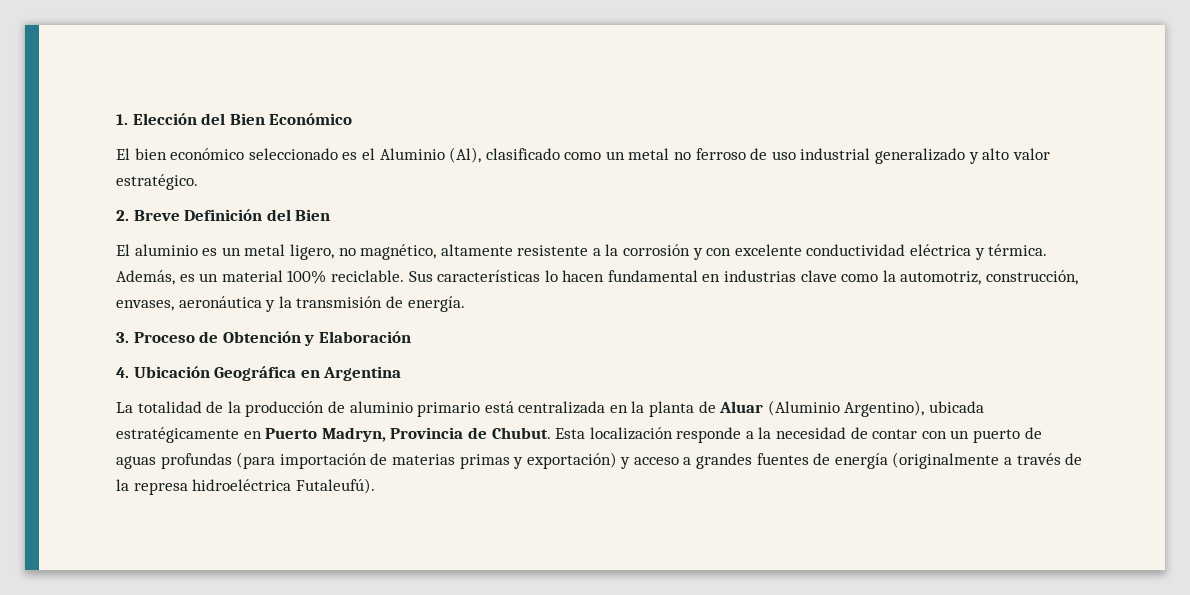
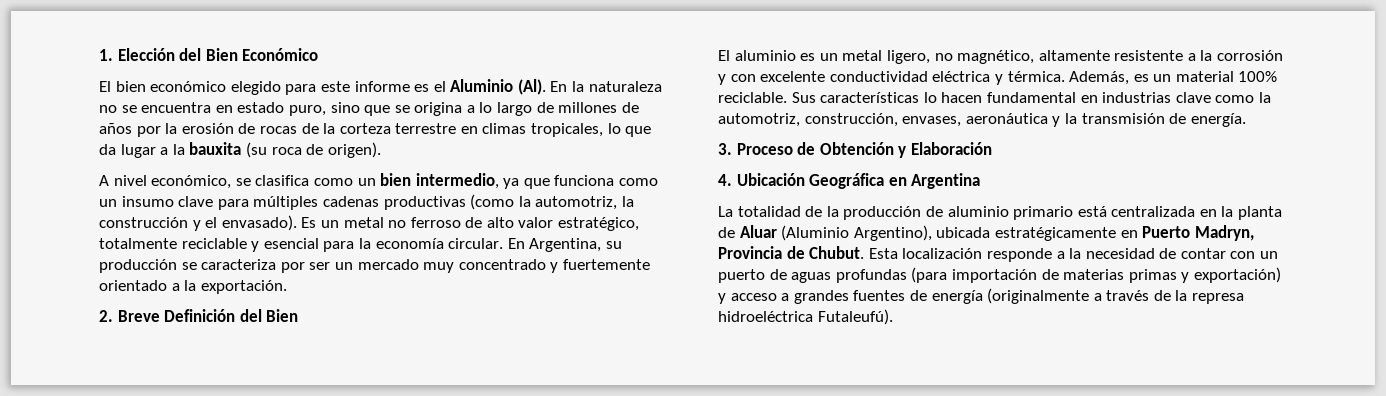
- El bien económico seleccionado es el Aluminio (Al), clasificado como un metal no ferroso de uso industrial generalizado y alto valor estratégico.
+ El bien económico elegido para este informe es el Aluminio (Al). En la naturaleza no se encuentra en estado puro, sino que se origina a lo largo de millones de años por la erosión de rocas de la corteza terrestre en climas tropicales, lo que da lugar a la bauxita (su roca de origen).
+ A nivel económico, se clasifica como un bien intermedio, ya que funciona como un insumo clave para múltiples cadenas productivas (como la automotriz, la construcción y el envasado). Es un metal no ferroso de alto valor estratégico, totalmente reciclable y esencial para la economía circular. En Argentina, su producción se caracteriza por ser un mercado muy concentrado y fuertemente orientado a la exportación.

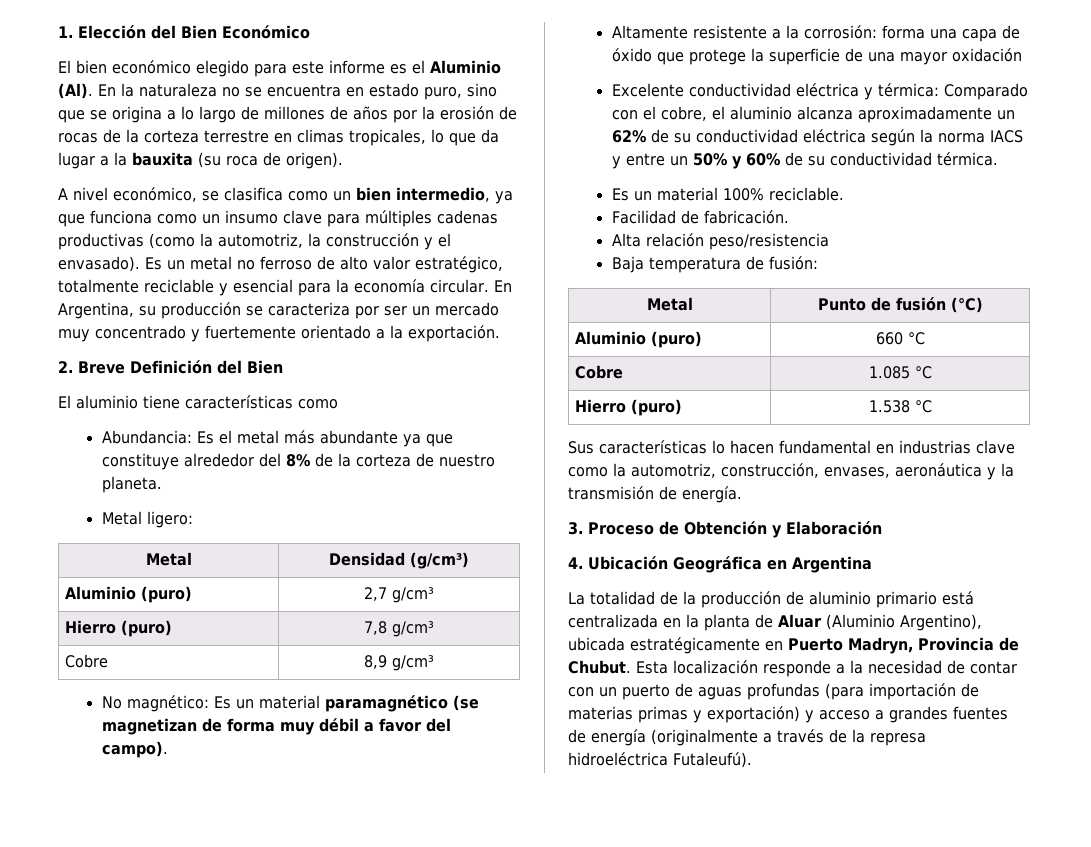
- El aluminio es un metal ligero, no magnético, altamente resistente a la corrosión y con excelente conductividad eléctrica y térmica. Además, es un material 100% reciclable. Sus características lo hacen fundamental en industrias clave como la automotriz, construcción, envases, aeronáutica y la transmisión de energía.
+ El aluminio tiene características como
+ Abundancia: Es el metal más abundante ya que constituye alrededor del 8% de la corteza de nuestro planeta.
+ Metal ligero:
+ Metal | Densidad (g/cm³)
+ Aluminio (puro) | 2,7 g/cm³
+ Hierro (puro) | 7,8 g/cm³
+ Cobre | 8,9 g/cm³
+ No magnético: Es un material paramagnético (se magnetizan de forma muy débil a favor del campo).
+ Altamente resistente a la corrosión: forma una capa de óxido que protege la superficie de una mayor oxidación
+ Excelente conductividad eléctrica y térmica: Comparado con el cobre, el aluminio alcanza aproximadamente un 62% de su conductividad eléctrica según la norma IACS y entre un 50% y 60% de su conductividad térmica.
+ Es un material 100% reciclable.
+ Facilidad de fabricación.
+ Alta relación peso/resistencia
+ Baja temperatura de fusión:
+ Metal | Punto de fusión (°C)
+ Aluminio (puro) | 660 °C
+ Cobre | 1.085 °C
+ Hierro (puro) | 1.538 °C
+ Sus características lo hacen fundamental en industrias clave como la automotriz, construcción, envases, aeronáutica y la transmisión de energía.

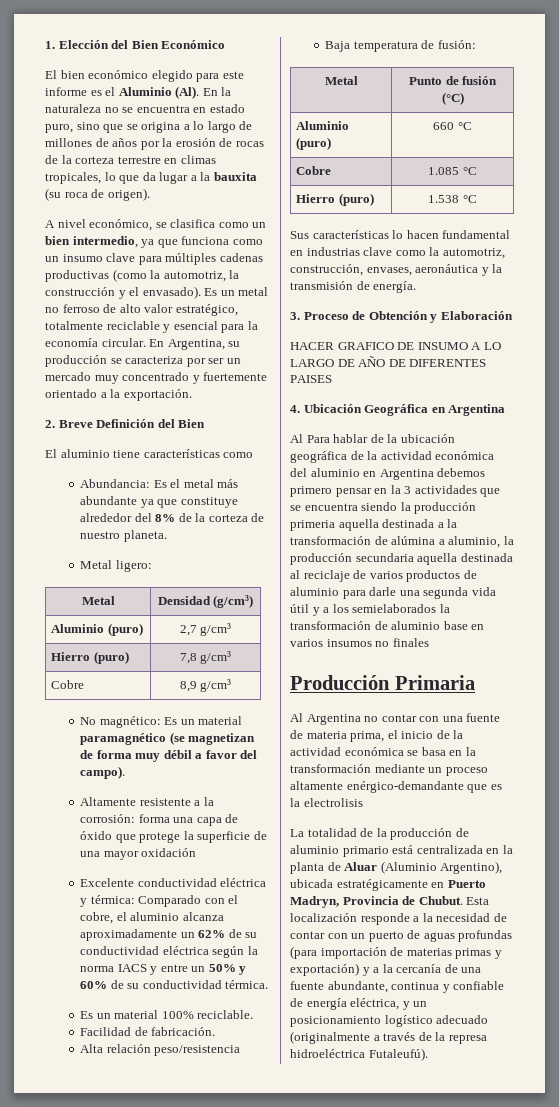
+ HACER GRAFICO DE INSUMO A LO LARGO DE AÑO DE DIFERENTES PAISES
+ Al Para hablar de la ubicación geográfica de la actividad económica del aluminio en Argentina debemos primero pensar en la 3 actividades que se encuentra siendo la producción primeria aquella destinada a la transformación de alúmina a aluminio, la producción secundaria aquella destinada al reciclaje de varios productos de aluminio para darle una segunda vida útil y a los semielaborados la transformación de aluminio base en varios insumos no finales
+ Producción Primaria
+ Al Argentina no contar con una fuente de materia prima, el inicio de la actividad económica se basa en la transformación mediante un proceso altamente enérgico-demandante que es la electrolisis
- Esta localización responde a la necesidad de contar con un puerto de aguas profundas (para importación de materias primas y exportación) y acceso a grandes fuentes de energía (originalmente a través de la represa hidroeléctrica Futaleufú).
+ Esta localización responde a la necesidad de contar con un puerto de aguas profundas (para importación de materias primas y exportación) y a la cercanía de una fuente abundante, continua y confiable de energía eléctrica, y un posicionamiento logístico adecuado (originalmente a través de la represa hidroeléctrica Futaleufú).

